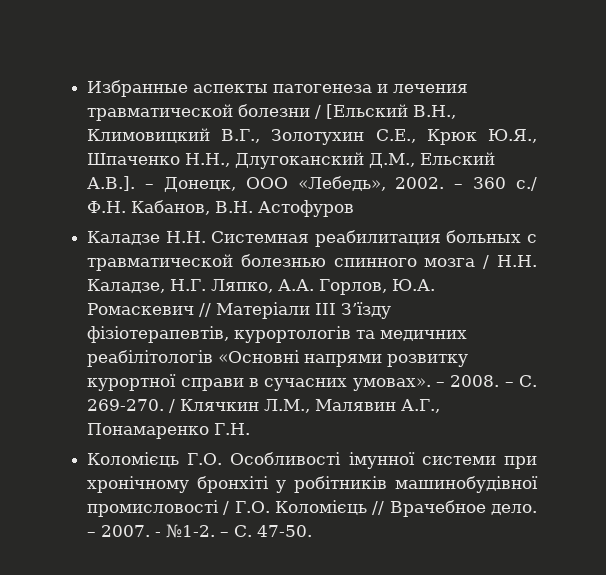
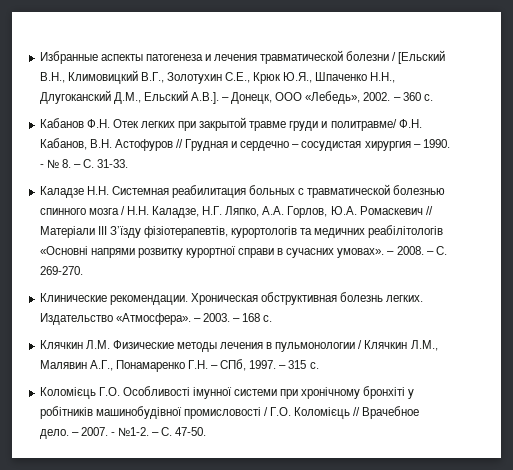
- – 360 с./ Ф.Н. Кабанов, В.Н. Астофуров
+ – 360 с.
+ Кабанов Ф.Н. Отек легких при закрытой травме груди и политравме/ Ф.Н. Кабанов, В.Н. Астофуров // Грудная и сердечно – сосудистая хирургия – 1990. - № 8. – С. 31-33.
- – С. 269-270. / Клячкин Л.М., Малявин А.Г., Понамаренко Г.Н.
+ – С. 269-270.
+ Клинические рекомендации. Хроническая обструктивная болезнь легких. Издательство «Атмосфера». – 2003. – 168 с.
+ Клячкин Л.М. Физические методы лечения в пульмонологии / Клячкин Л.М., Малявин А.Г., Понамаренко Г.Н. – СПб, 1997. – 315 с.

